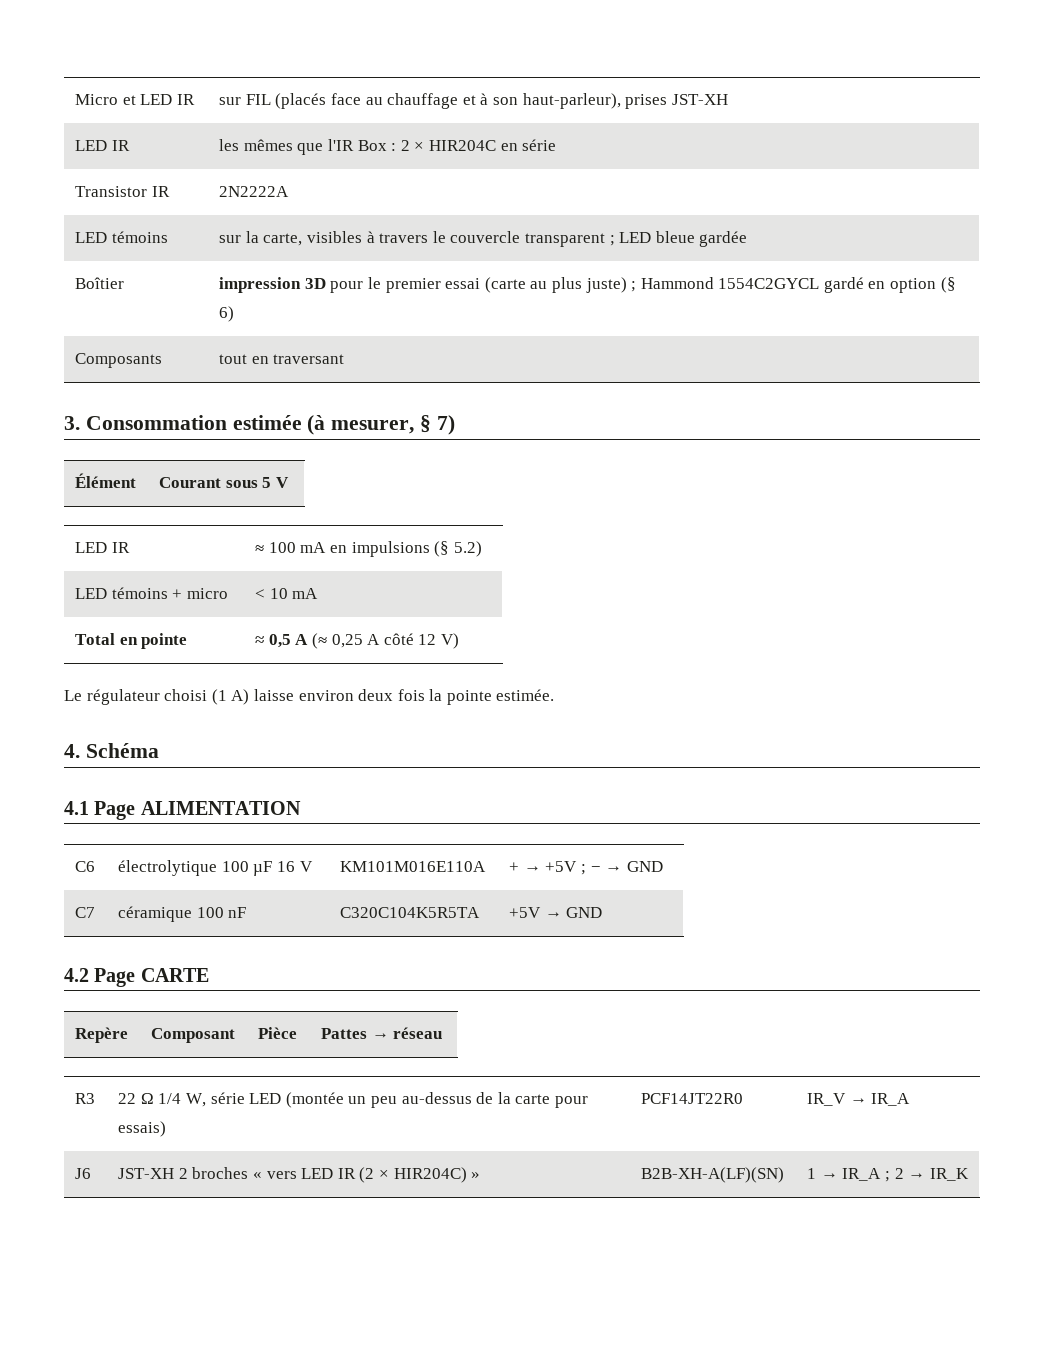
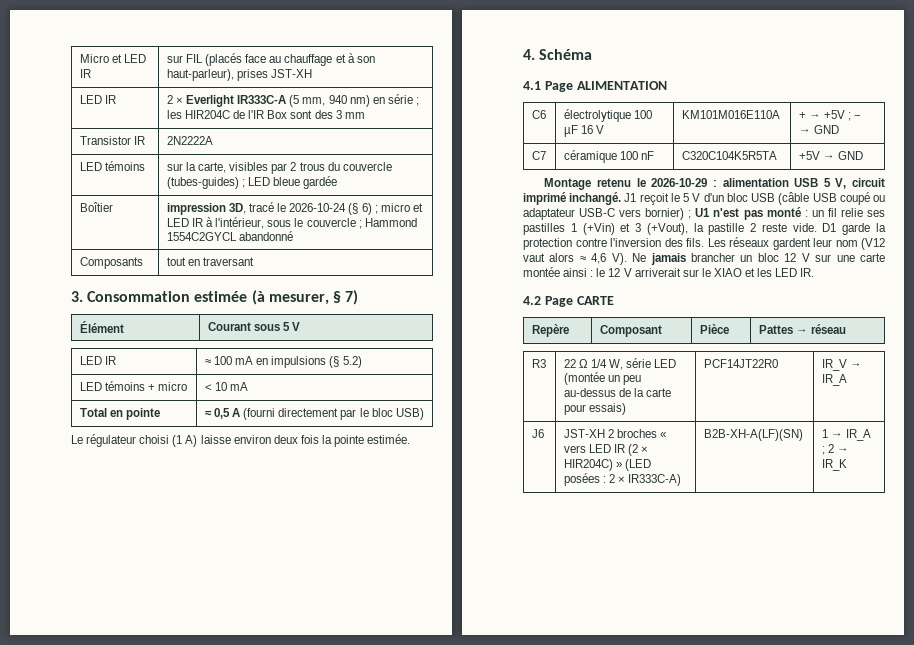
- LED IR | les mêmes que l'IR Box : 2 × HIR204C en série
+ LED IR | 2 × Everlight IR333C-A (5 mm, 940 nm) en série ; les HIR204C de l'IR Box sont des 3 mm
- LED témoins | sur la carte, visibles à travers le couvercle transparent ; LED bleue gardée
+ LED témoins | sur la carte, visibles par 2 trous du couvercle (tubes-guides) ; LED bleue gardée
- Boîtier | impression 3D pour le premier essai (carte au plus juste) ; Hammond 1554C2GYCL gardé en option (§ 6)
+ Boîtier | impression 3D, tracé le 2026-10-24 (§ 6) ; micro et LED IR à l'intérieur, sous le couvercle ; Hammond 1554C2GYCL abandonné
- Total en pointe | ≈ 0,5 A (≈ 0,25 A côté 12 V)
+ Total en pointe | ≈ 0,5 A (fourni directement par le bloc USB)
+ Montage retenu le 2026-10-29 : alimentation USB 5 V, circuit imprimé inchangé. J1 reçoit le 5 V d'un bloc USB (câble USB coupé ou adaptateur USB-C vers bornier) ; U1 n'est pas monté : un fil relie ses pastilles 1 (+Vin) et 3 (+Vout), la pastille 2 reste vide. D1 garde la protection contre l'inversion des fils. Les réseaux gardent leur nom (V12 vaut alors ≈ 4,6 V). Ne jamais brancher un bloc 12 V sur une carte montée ainsi : le 12 V arriverait sur le XIAO et les LED IR.
- J6 | JST-XH 2 broches « vers LED IR (2 × HIR204C) » | B2B-XH-A(LF)(SN) | 1 → IR_A ; 2 → IR_K
+ J6 | JST-XH 2 broches « vers LED IR (2 × HIR204C) » (LED posées : 2 × IR333C-A) | B2B-XH-A(LF)(SN) | 1 → IR_A ; 2 → IR_K

